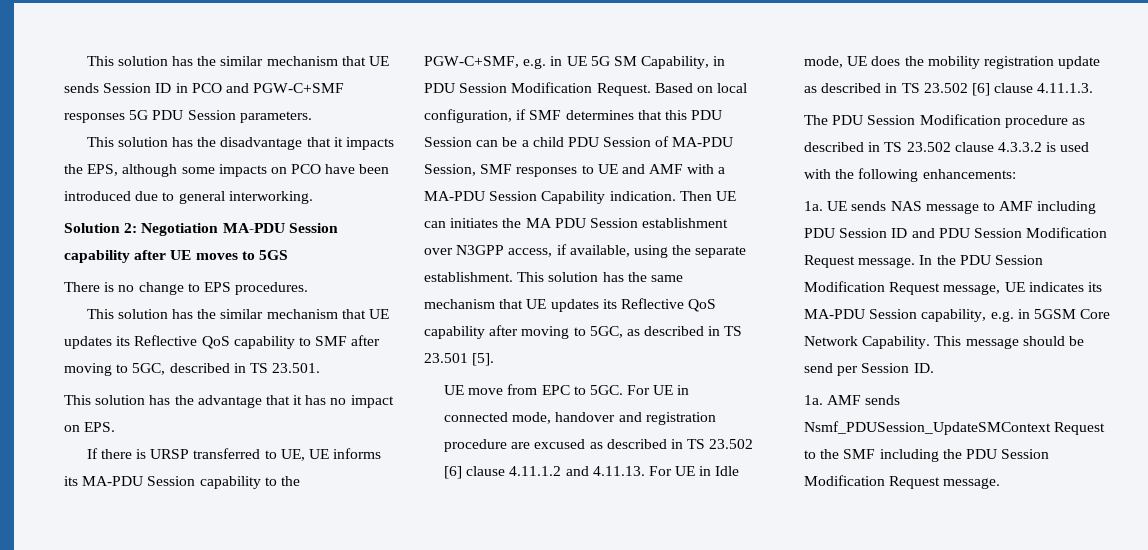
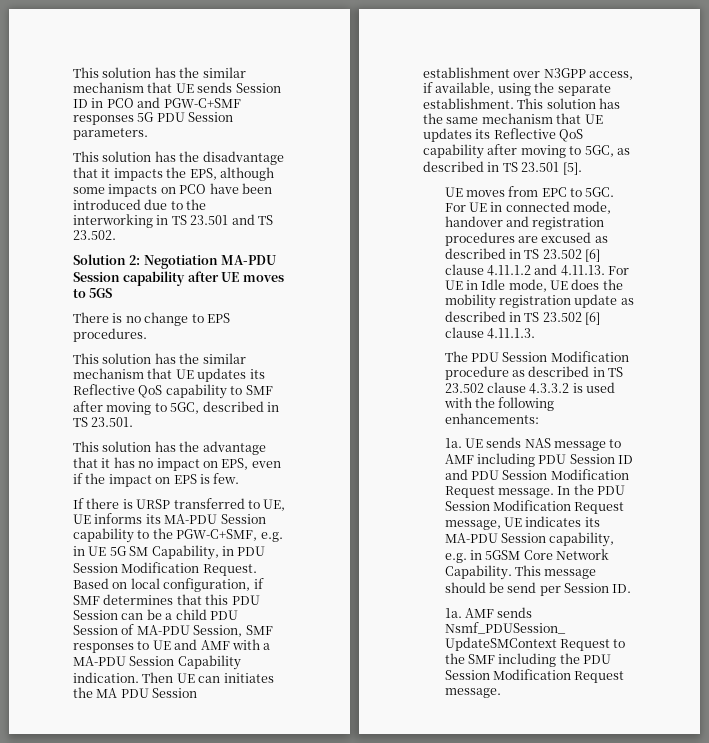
- This solution has the disadvantage that it impacts the EPS, although some impacts on PCO have been introduced due to general interworking.
+ This solution has the disadvantage that it impacts the EPS, although some impacts on PCO have been introduced due to the interworking in TS 23.501 and TS 23.502.
- This solution has the advantage that it has no impact on EPS.
+ This solution has the advantage that it has no impact on EPS, even if the impact on EPS is few.
- UE move from EPC to 5GC.
+ UE moves from EPC to 5GC.
- For UE in connected mode, handover and registration procedure are excused as described in TS 23.502 [6] clause 4.11.1.2 and 4.11.13. For UE in Idle mode, UE does the mobility registration update as described in TS 23.502 [6] clause 4.11.1.3.
+ For UE in connected mode, handover and registration procedures are excused as described in TS 23.502 [6] clause 4.11.1.2 and 4.11.13. For UE in Idle mode, UE does the mobility registration update as described in TS 23.502 [6] clause 4.11.1.3.

